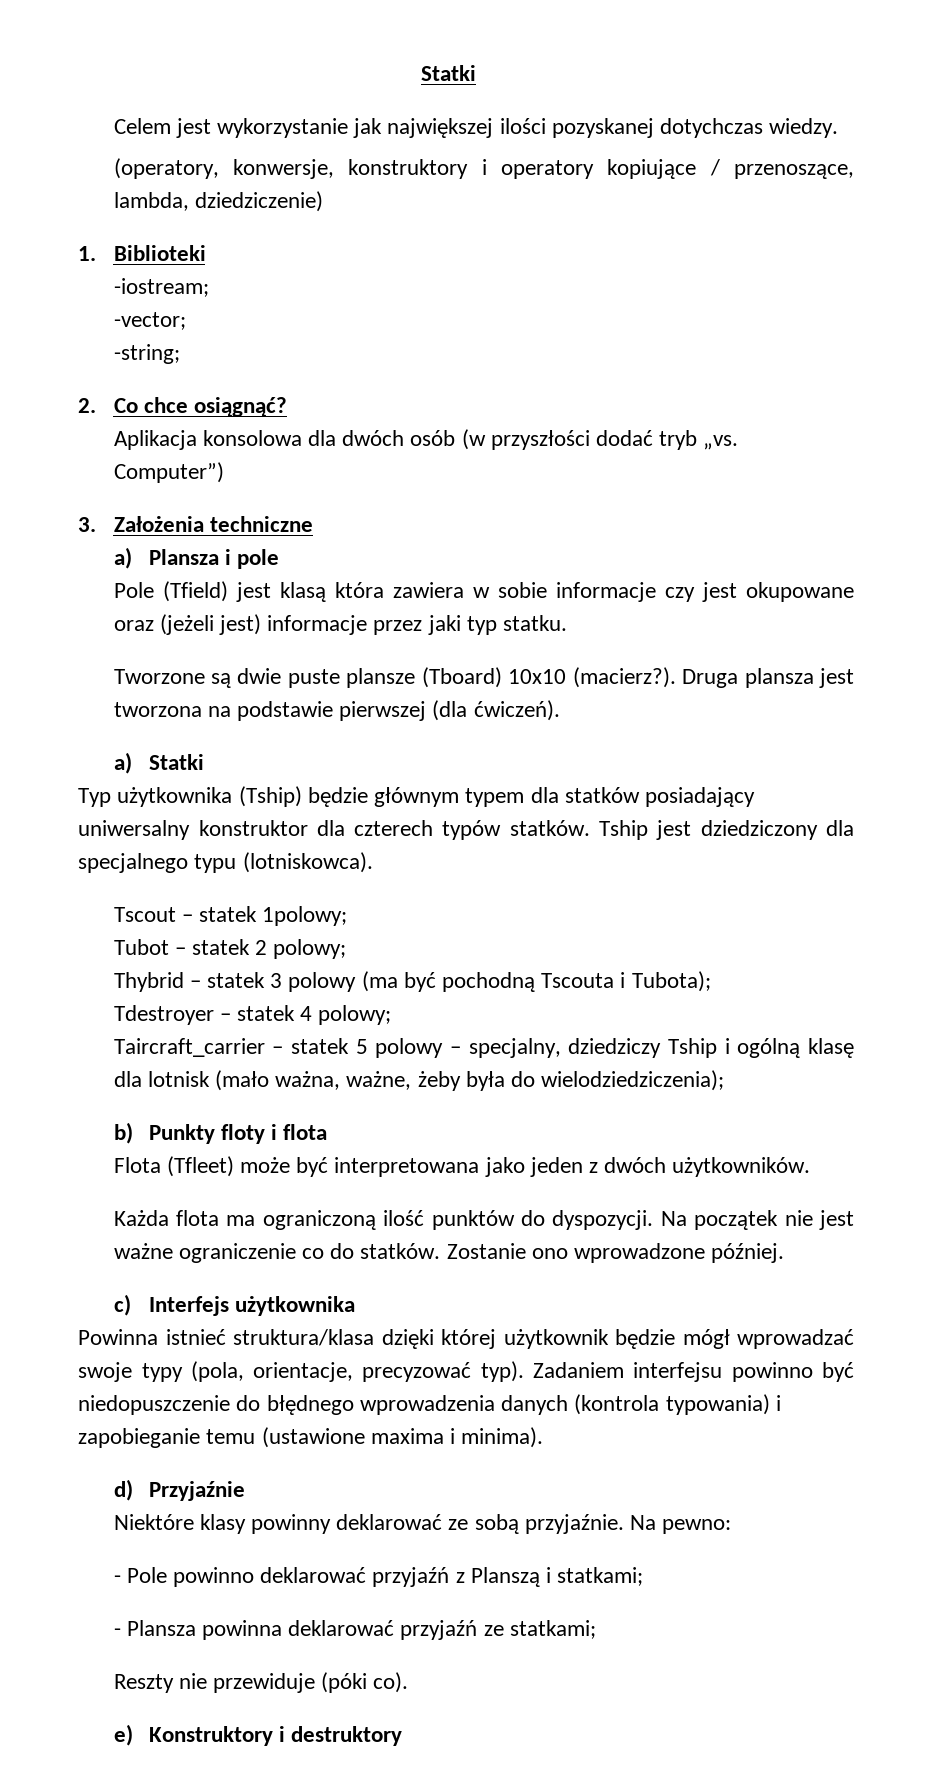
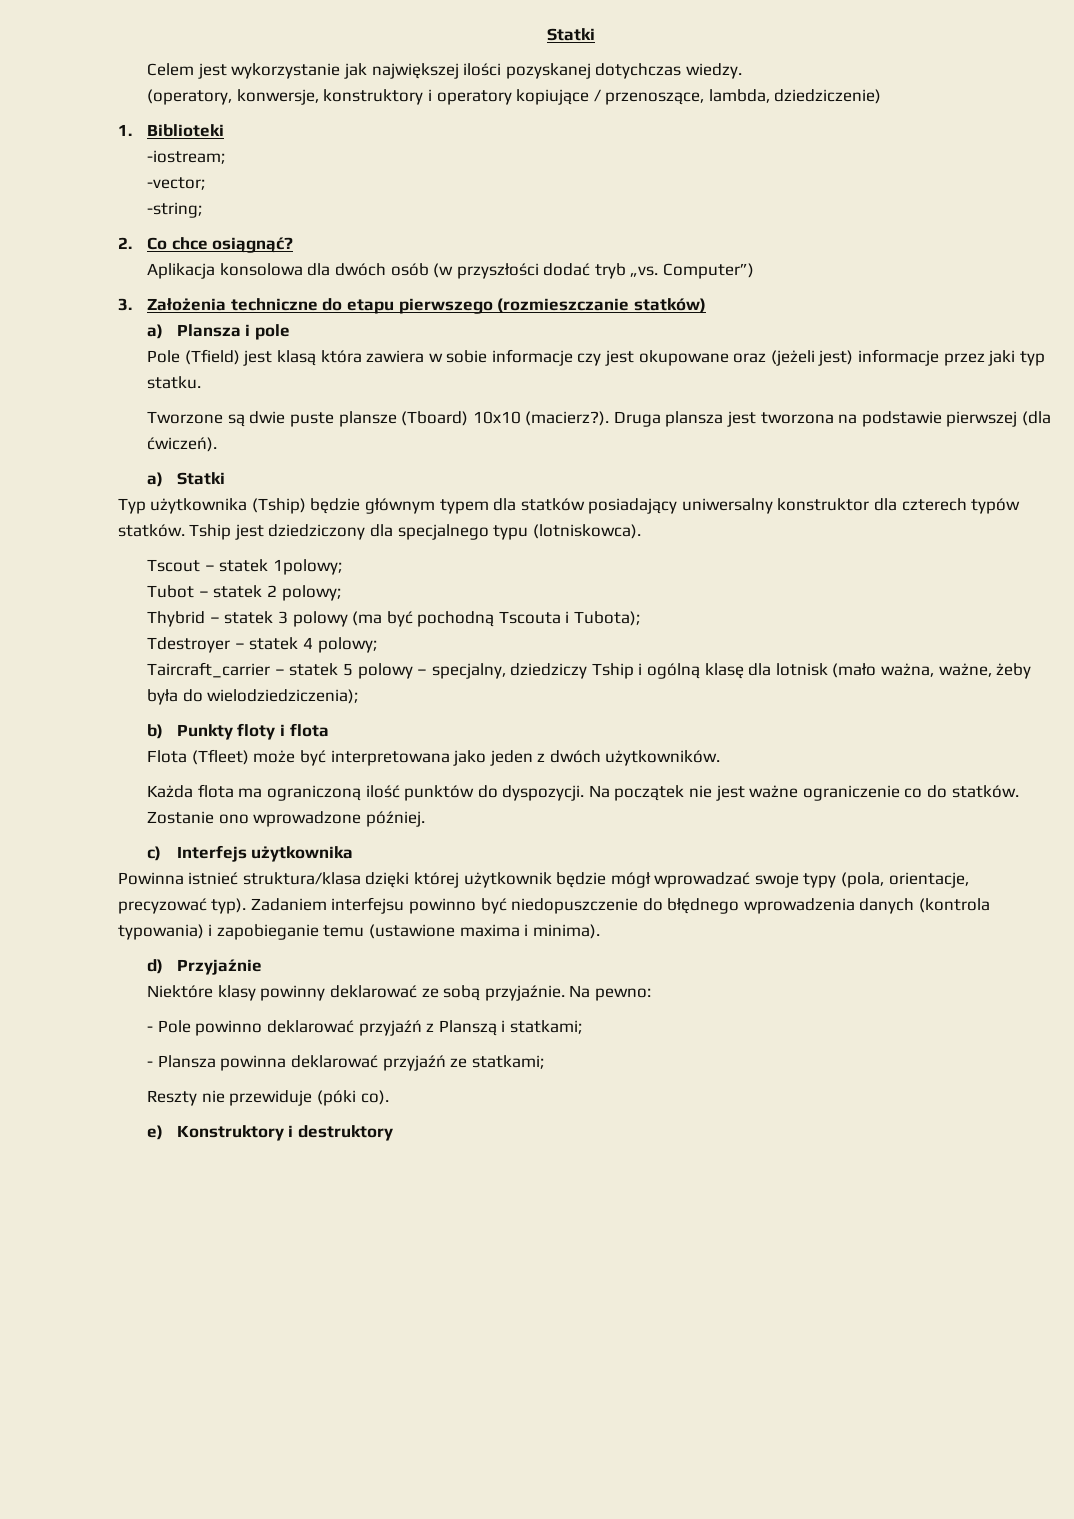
- 3. Założenia techniczne
+ 3. Założenia techniczne do etapu pierwszego (rozmieszczanie statków)

